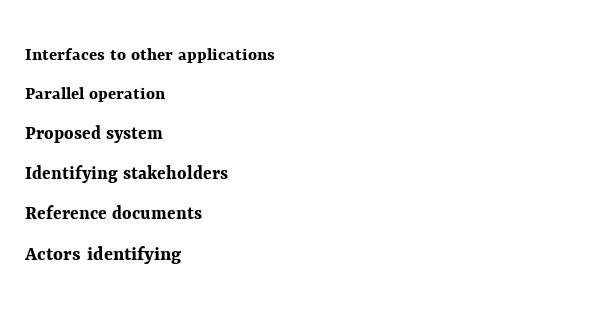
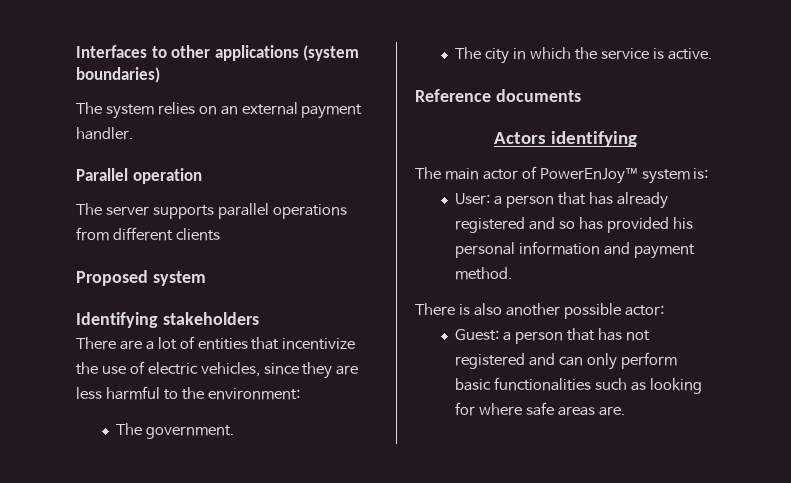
- Interfaces to other applications
+ Interfaces to other applications (system boundaries)
+ The system relies on an external payment handler.
  Parallel operation
+ The server supports parallel operations from different clients
  Proposed system
  Identifying stakeholders
+ There are a lot of entities that incentivize the use of electric vehicles, since they are less harmful to the environment:
+ The government.
+ The city in which the service is active.
  Reference documents
  Actors identifying
+ The main actor of PowerEnJoy™ system is:
+ User: a person that has already registered and so has provided his personal information and payment method.
+ There is also another possible actor:
+ Guest: a person that has not registered and can only perform basic functionalities such as looking for where safe areas are.

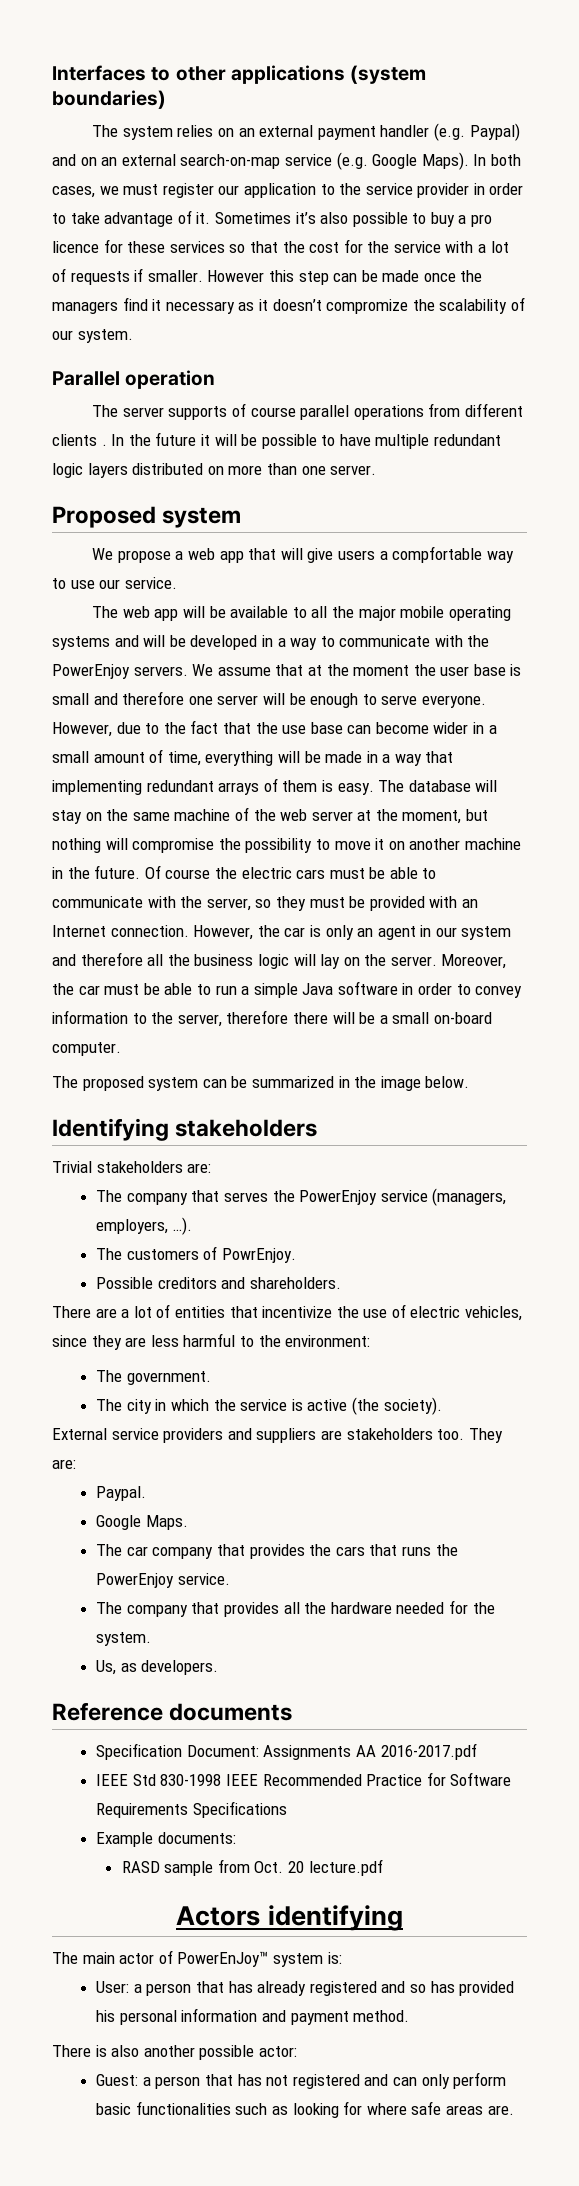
- The system relies on an external payment handler.
+ The system relies on an external payment handler (e.g. Paypal) and on an external search-on-map service (e.g. Google Maps). In both cases, we must register our application to the service provider in order to take advantage of it. Sometimes it’s also possible to buy a pro licence for these services so that the cost for the service with a lot of requests if smaller. However this step can be made once the managers find it necessary as it doesn’t compromize the scalability of our system.
- The server supports parallel operations from different clients
+ The server supports of course parallel operations from different clients . In the future it will be possible to have multiple redundant logic layers distributed on more than one server.
  Proposed system
+ We propose a web app that will give users a compfortable way to use our service.
+ The web app will be available to all the major mobile operating systems and will be developed in a way to communicate with the PowerEnjoy servers. We assume that at the moment the user base is small and therefore one server will be enough to serve everyone. However, due to the fact that the use base can become wider in a small amount of time, everything will be made in a way that implementing redundant arrays of them is easy. The database will stay on the same machine of the web server at the moment, but nothing will compromise the possibility to move it on another machine in the future. Of course the electric cars must be able to communicate with the server, so they must be provided with an Internet connection. However, the car is only an agent in our system and therefore all the business logic will lay on the server. Moreover, the car must be able to run a simple Java software in order to convey information to the server, therefore there will be a small on-board computer.
+ The proposed system can be summarized in the image below.
  Identifying stakeholders
+ Trivial stakeholders are:
+ The company that serves the PowerEnjoy service (managers, employers, …).
+ The customers of PowrEnjoy.
+ Possible creditors and shareholders.
- The city in which the service is active.
+ The city in which the service is active (the society).
+ External service providers and suppliers are stakeholders too. They are:
+ Paypal.
+ Google Maps.
+ The car company that provides the cars that runs the PowerEnjoy service.
+ The company that provides all the hardware needed for the system.
+ Us, as developers.
  Reference documents
+ Specification Document: Assignments AA 2016-2017.pdf
+ IEEE Std 830-1998 IEEE Recommended Practice for Software Requirements Specifications
+ Example documents:
+ RASD sample from Oct. 20 lecture.pdf

